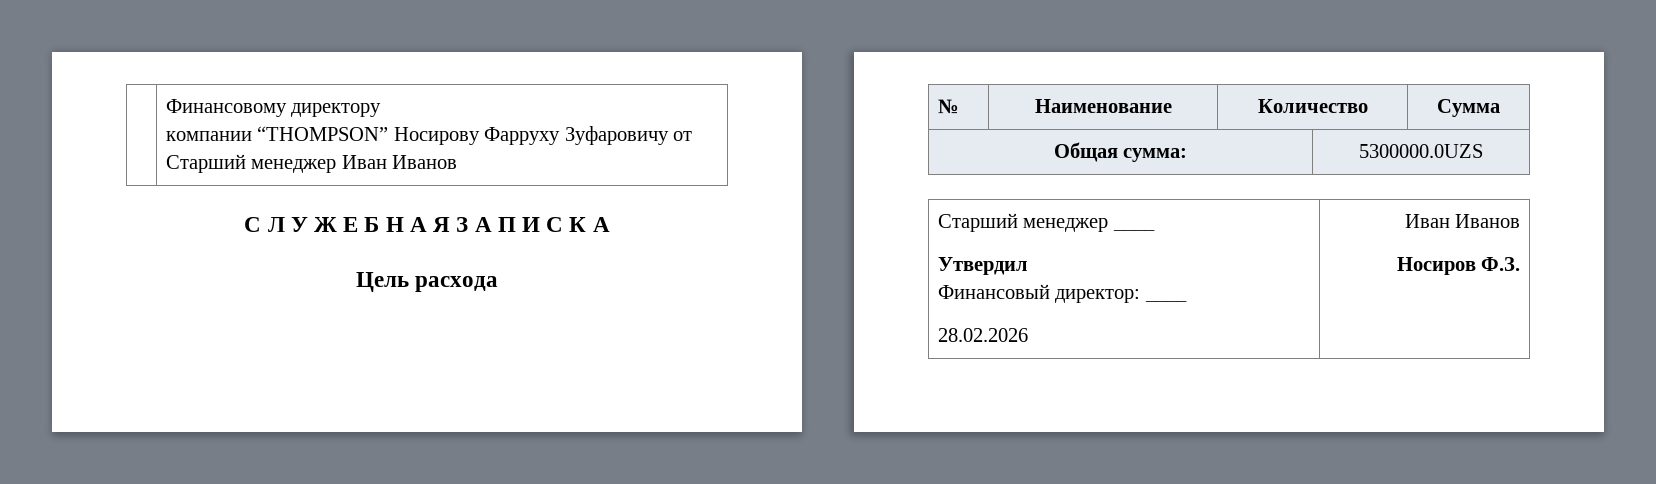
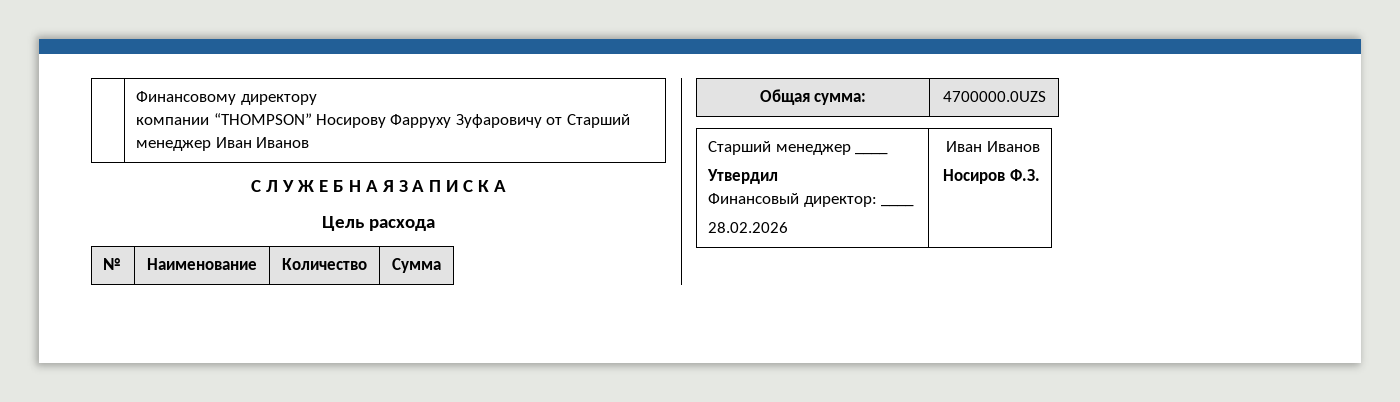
- Общая сумма: | 5300000.0UZS
+ Общая сумма: | 4700000.0UZS

